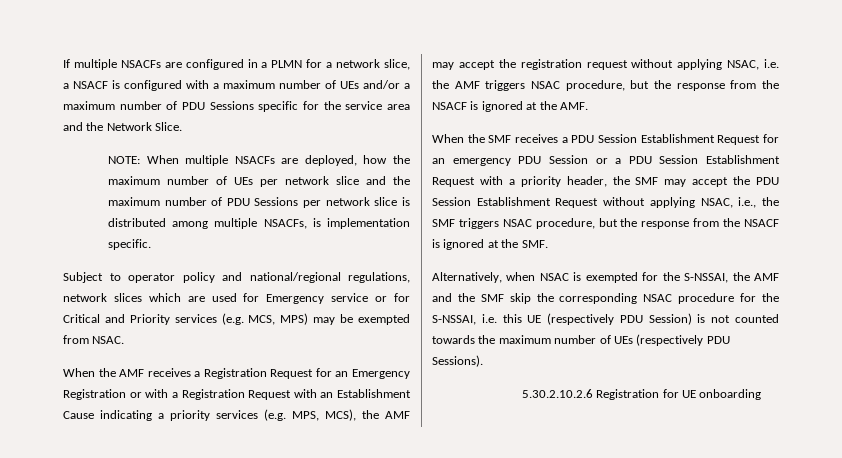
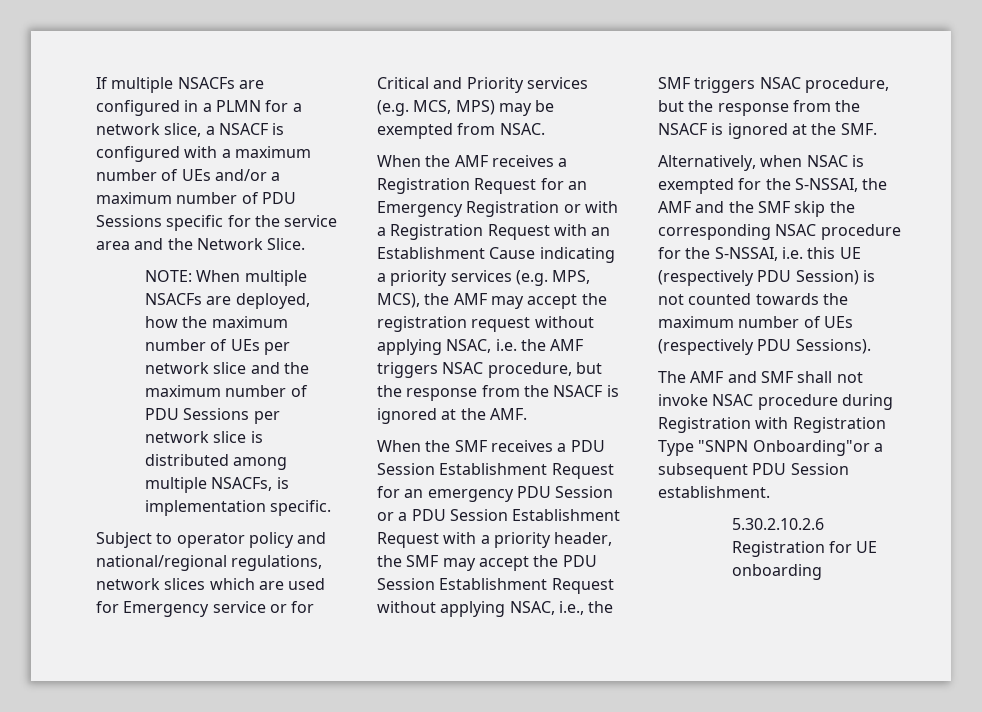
+ The AMF and SMF shall not invoke NSAC procedure during Registration with Registration Type "SNPN Onboarding"or a subsequent PDU Session establishment.

